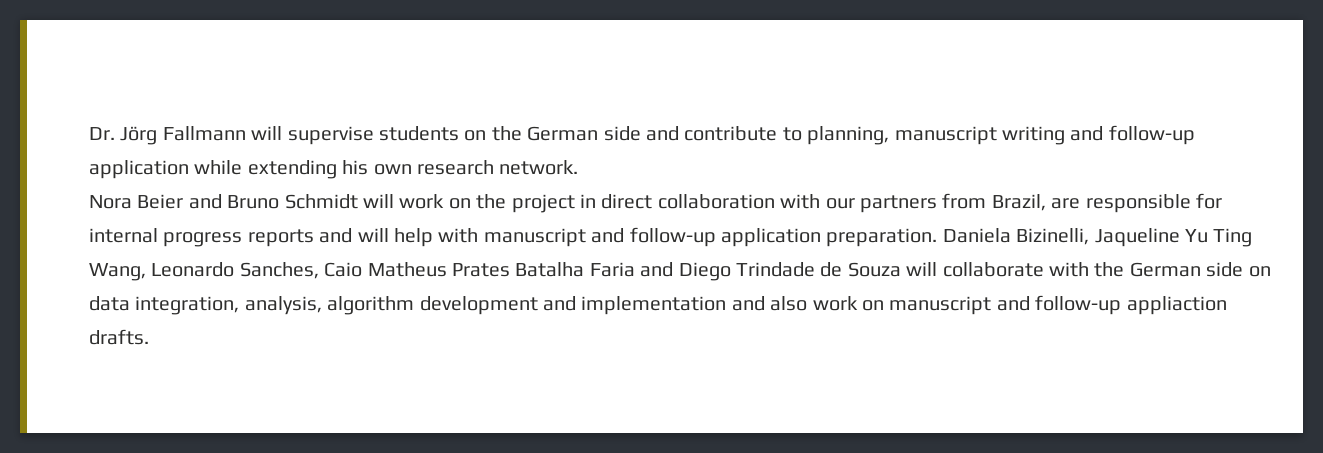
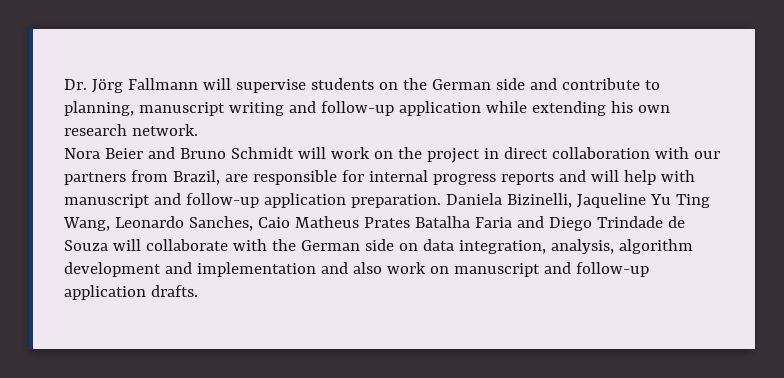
- Daniela Bizinelli, Jaqueline Yu Ting Wang, Leonardo Sanches, Caio Matheus Prates Batalha Faria and Diego Trindade de Souza will collaborate with the German side on data integration, analysis, algorithm development and implementation and also work on manuscript and follow-up appliaction drafts.
+ Daniela Bizinelli, Jaqueline Yu Ting Wang, Leonardo Sanches, Caio Matheus Prates Batalha Faria and Diego Trindade de Souza will collaborate with the German side on data integration, analysis, algorithm development and implementation and also work on manuscript and follow-up application drafts.

